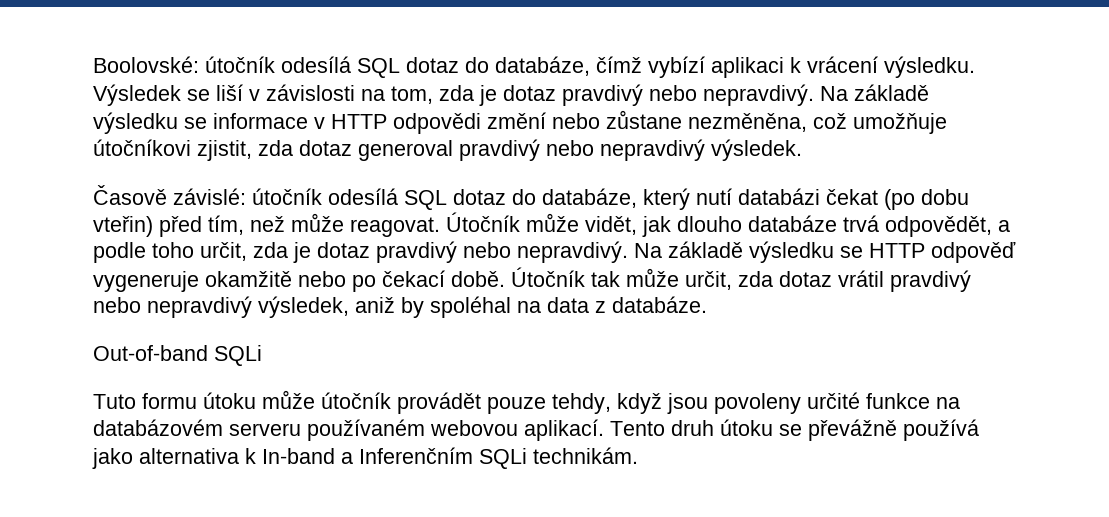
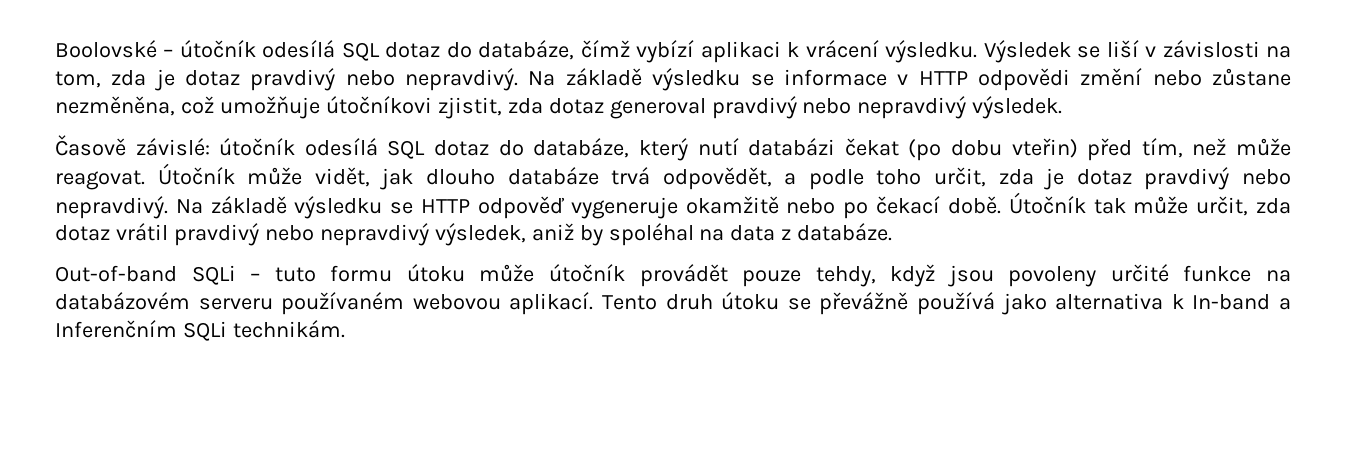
- Boolovské: útočník odesílá SQL dotaz do databáze, čímž vybízí aplikaci k vrácení výsledku.
+ Boolovské – útočník odesílá SQL dotaz do databáze, čímž vybízí aplikaci k vrácení výsledku.
- Out-of-band SQLi
- Tuto formu útoku může útočník provádět pouze tehdy, když jsou povoleny určité funkce na databázovém serveru používaném webovou aplikací.
+ Out-of-band SQLi – tuto formu útoku může útočník provádět pouze tehdy, když jsou povoleny určité funkce na databázovém serveru používaném webovou aplikací.

